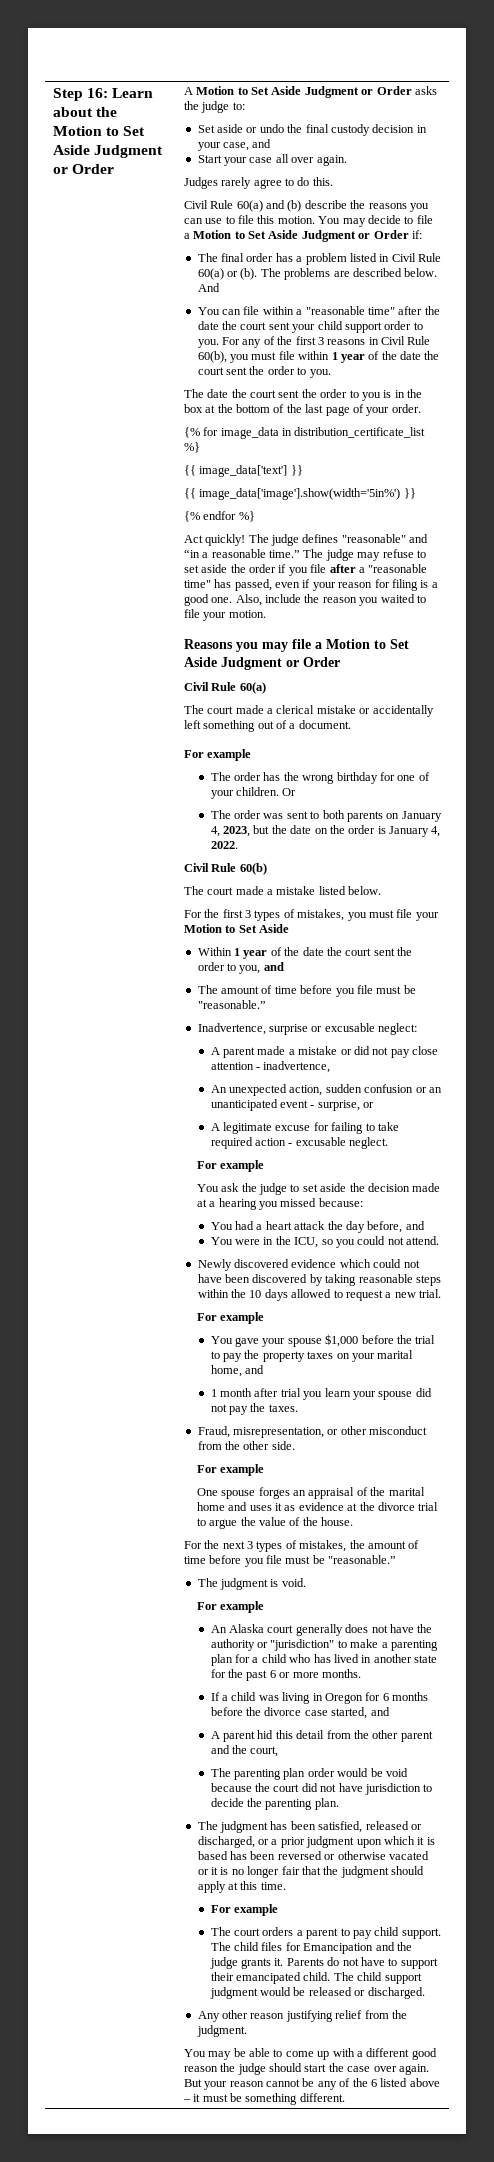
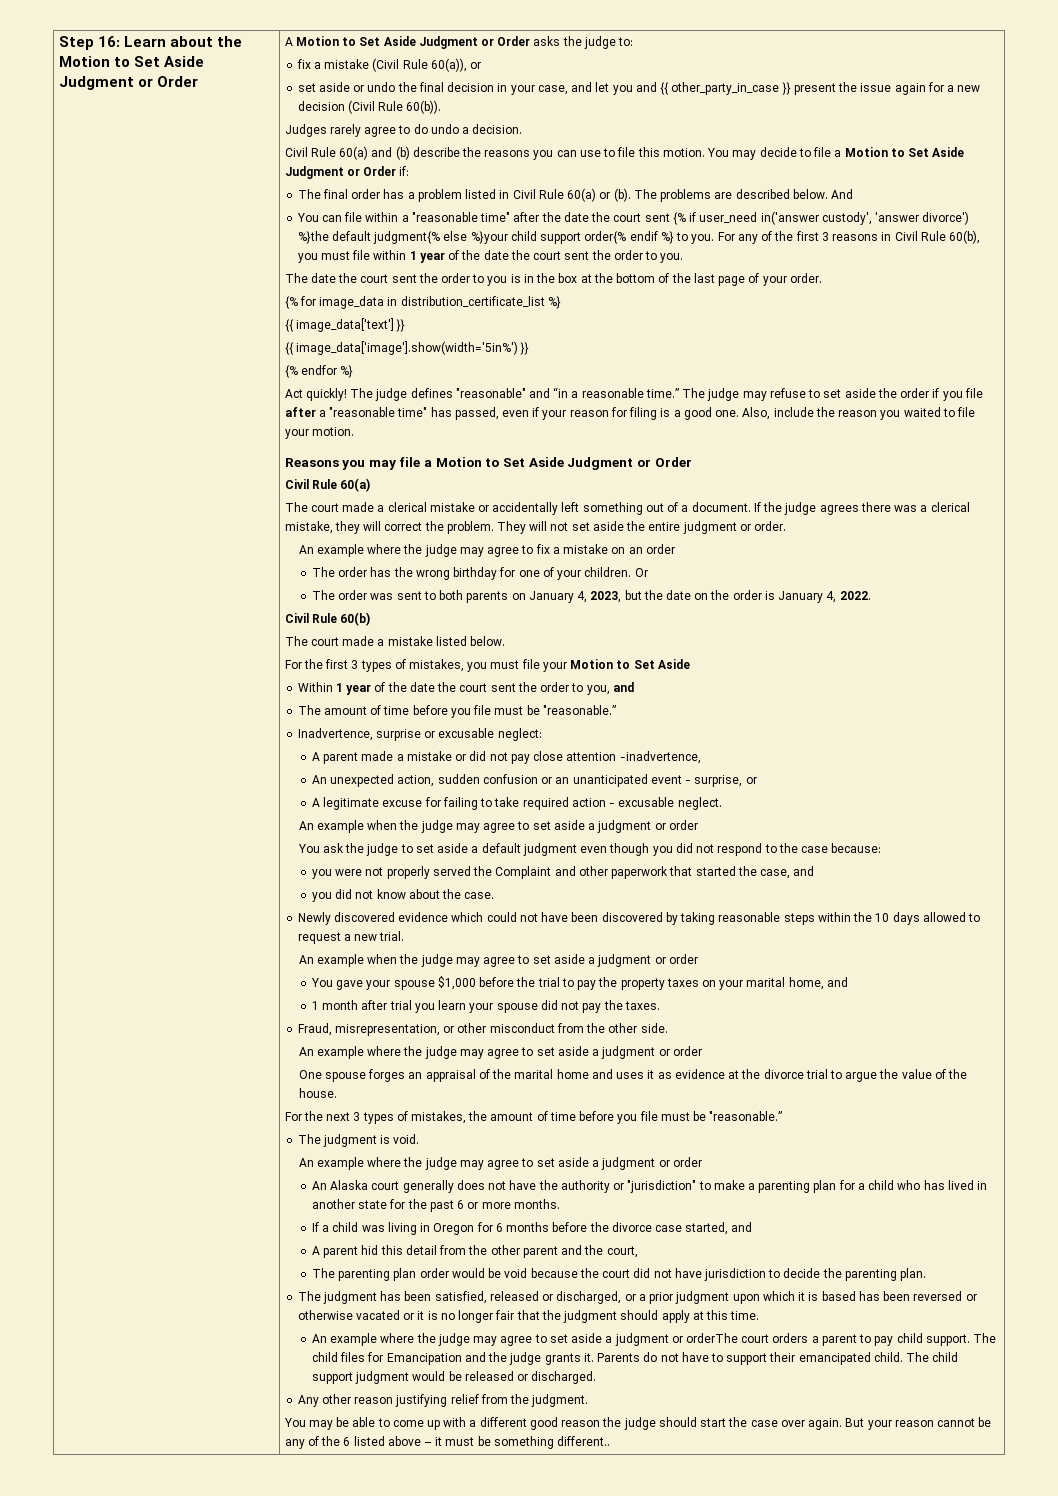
- Set aside or undo the final custody decision in your case, and
- Start your case all over again.
+ fix a mistake (Civil Rule 60(a)), or
+ set aside or undo the final decision in your case, and let you and {{ other_party_in_case }} present the issue again for a new decision (Civil Rule 60(b)).
- Judges rarely agree to do this.
+ Judges rarely agree to do undo a decision.
- You can file within a "reasonable time" after the date the court sent your child support order to you.
+ You can file within a "reasonable time" after the date the court sent {% if user_need in('answer custody', 'answer divorce') %}the default judgment{% else %}your child support order{% endif %} to you.
- The court made a clerical mistake or accidentally left something out of a document.
- For example
+ The court made a clerical mistake or accidentally left something out of a document. If the judge agrees there was a clerical mistake, they will correct the problem. They will not set aside the entire judgment or order.
+ An example where the judge may agree to fix a mistake on an order
- A parent made a mistake or did not pay close attention - inadvertence,
+ A parent made a mistake or did not pay close attention -inadvertence,
  A legitimate excuse for failing to take required action - excusable neglect.
- For example
+ An example when the judge may agree to set aside a judgment or order
- You ask the judge to set aside the decision made at a hearing you missed because:
- You had a heart attack the day before, and
- You were in the ICU, so you could not attend.
+ You ask the judge to set aside a default judgment even though you did not respond to the case because:
+ you were not properly served the Complaint and other paperwork that started the case, and
+ you did not know about the case.
  Newly discovered evidence which could not have been discovered by taking reasonable steps within the 10 days allowed to request a new trial.
- For example
+ An example when the judge may agree to set aside a judgment or order
  Fraud, misrepresentation, or other misconduct from the other side.
- For example
+ An example where the judge may agree to set aside a judgment or order
  The judgment is void.
- For example
+ An example where the judge may agree to set aside a judgment or order
  The judgment has been satisfied, released or discharged, or a prior judgment upon which it is based has been reversed or otherwise vacated or it is no longer fair that the judgment should apply at this time.
- For example
- The court orders a parent to pay child support.
+ An example where the judge may agree to set aside a judgment or orderThe court orders a parent to pay child support.
- But your reason cannot be any of the 6 listed above – it must be something different.
+ But your reason cannot be any of the 6 listed above – it must be something different..

